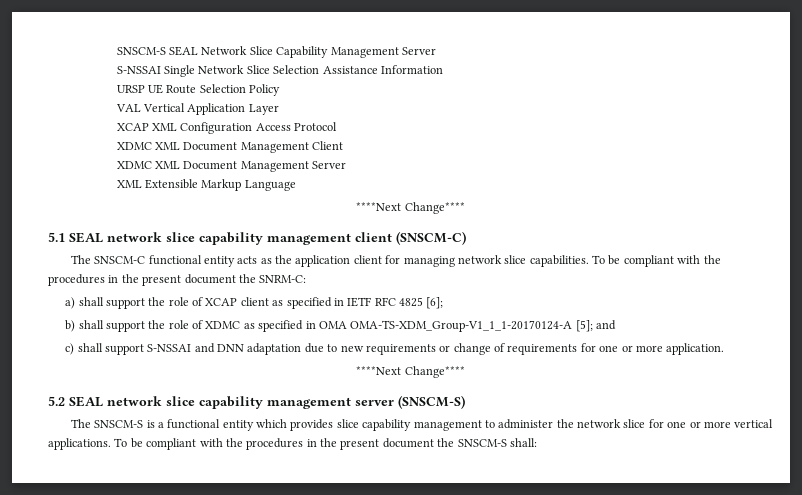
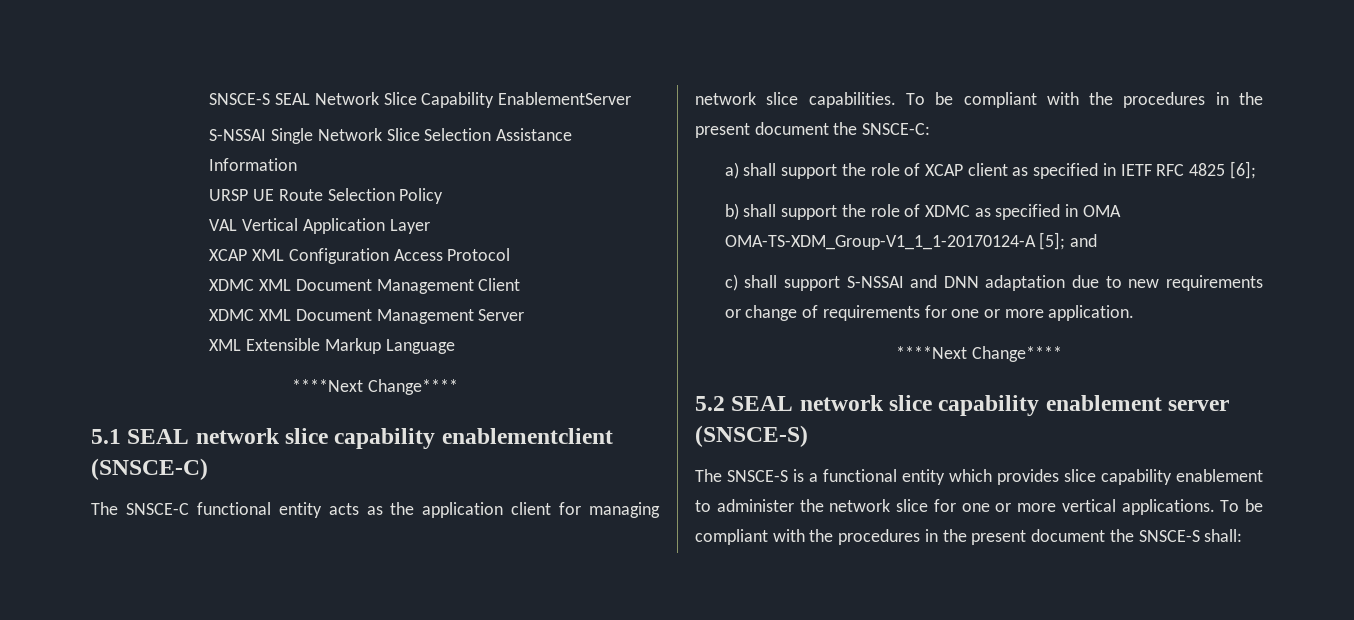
- SNSCM-S SEAL Network Slice Capability Management Server
+ SNSCE-S SEAL Network Slice Capability EnablementServer
- 5.1 SEAL network slice capability management client (SNSCM-C)
- The SNSCM-C functional entity acts as the application client for managing network slice capabilities.
+ 5.1 SEAL network slice capability enablementclient (SNSCE-C)
+ The SNSCE-C functional entity acts as the application client for managing network slice capabilities.
- To be compliant with the procedures in the present document the SNRM-C:
+ To be compliant with the procedures in the present document the SNSCE-C:
- 5.2 SEAL network slice capability management server (SNSCM-S)
- The SNSCM-S is a functional entity which provides slice capability management to administer the network slice for one or more vertical applications.
+ 5.2 SEAL network slice capability enablement server (SNSCE-S)
+ The SNSCE-S is a functional entity which provides slice capability enablement to administer the network slice for one or more vertical applications.
- To be compliant with the procedures in the present document the SNSCM-S shall:
+ To be compliant with the procedures in the present document the SNSCE-S shall:

